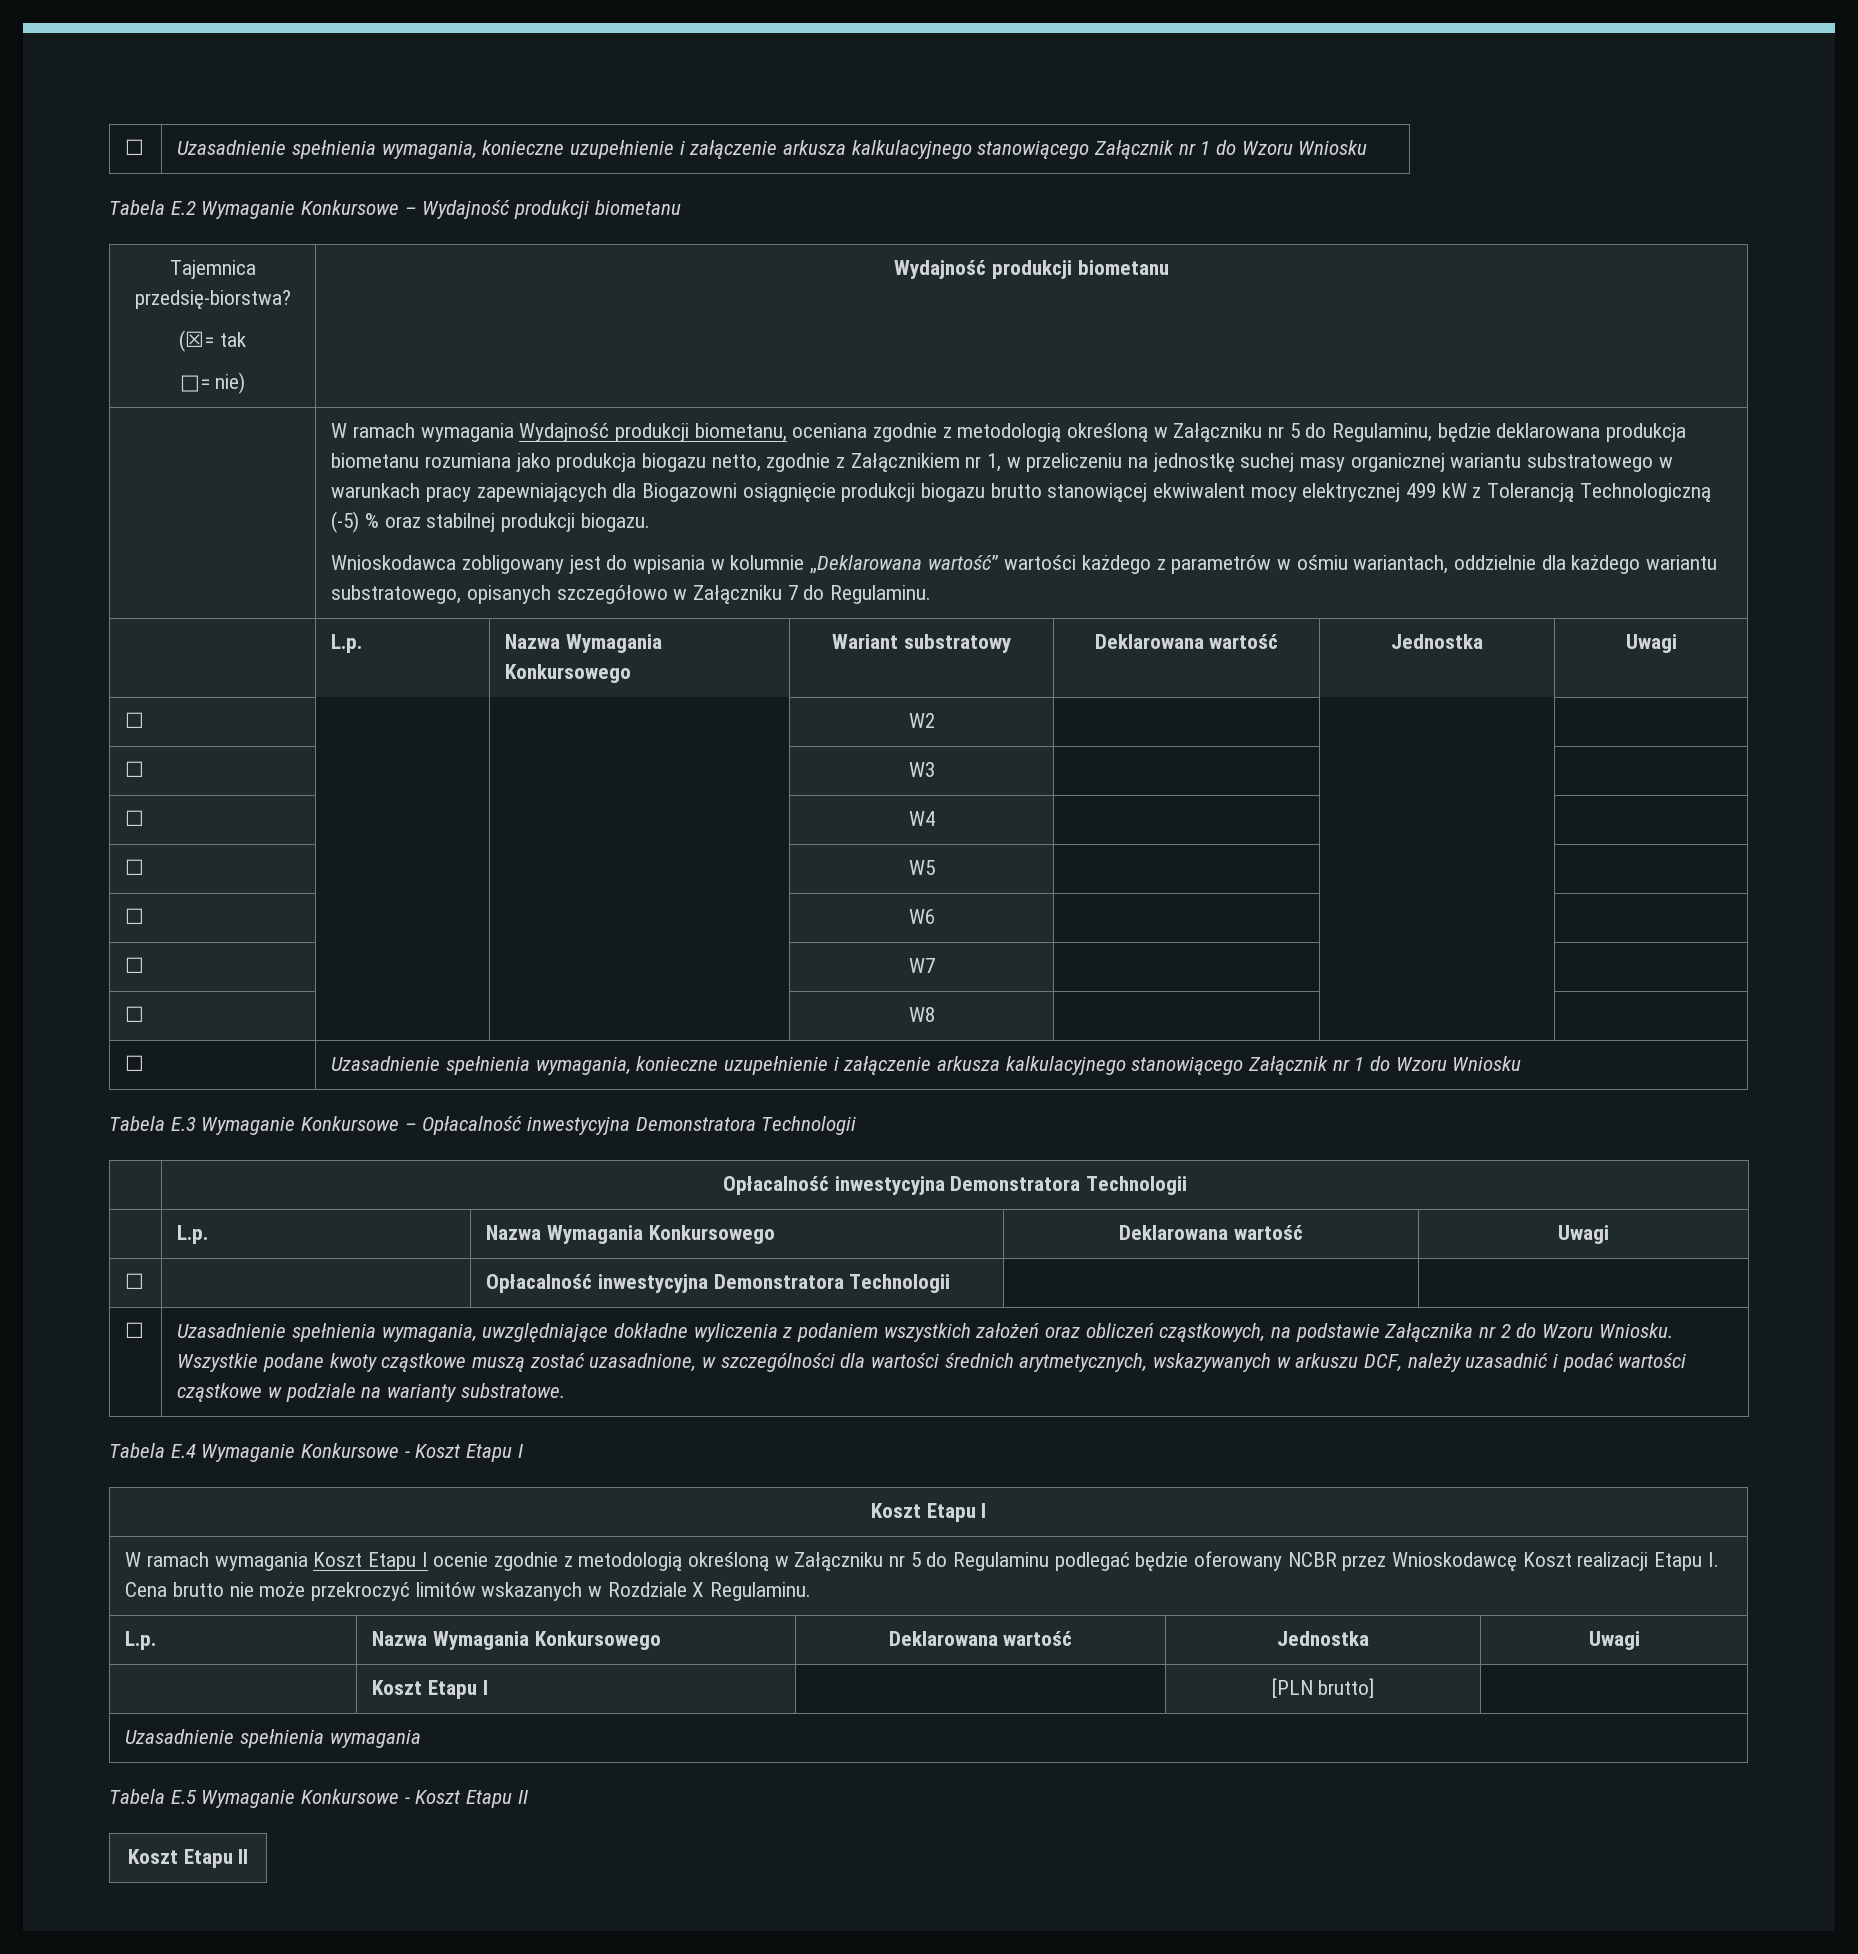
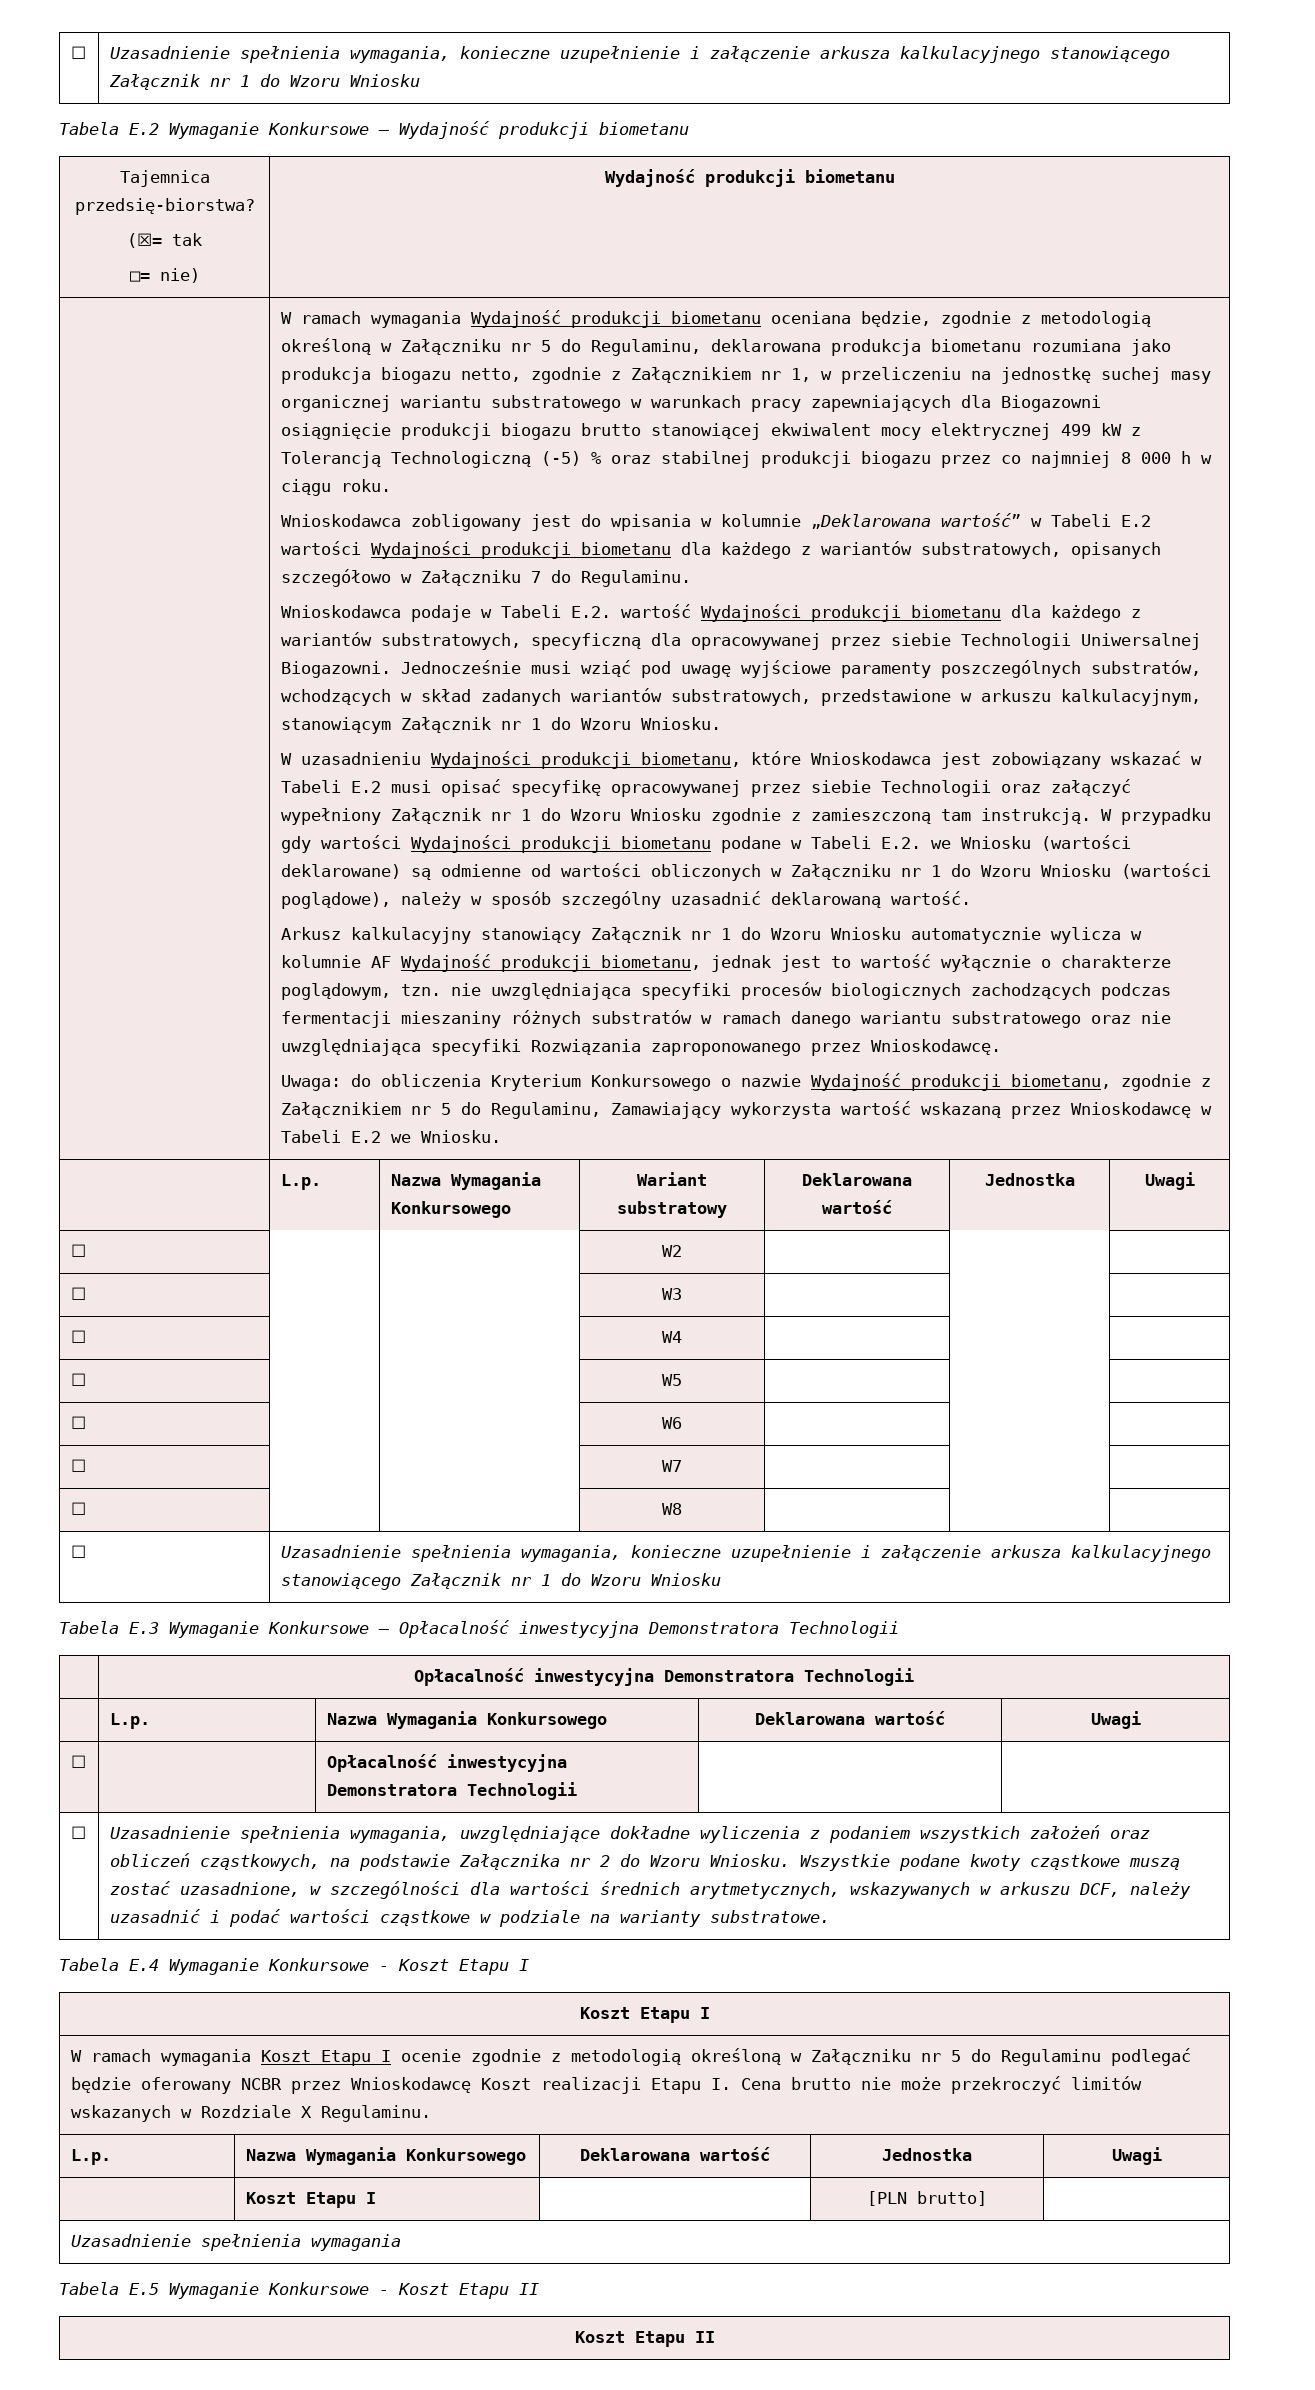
- W ramach wymagania Wydajność produkcji biometanu, oceniana zgodnie z metodologią określoną w Załączniku nr 5 do Regulaminu, będzie deklarowana produkcja biometanu rozumiana jako produkcja biogazu netto, zgodnie z Załącznikiem nr 1, w przeliczeniu na jednostkę suchej masy organicznej wariantu substratowego w warunkach pracy zapewniających dla Biogazowni osiągnięcie produkcji biogazu brutto stanowiącej ekwiwalent mocy elektrycznej 499 kW z Tolerancją Technologiczną (-5) % oraz stabilnej produkcji biogazu.
+ W ramach wymagania Wydajność produkcji biometanu oceniana będzie, zgodnie z metodologią określoną w Załączniku nr 5 do Regulaminu, deklarowana produkcja biometanu rozumiana jako produkcja biogazu netto, zgodnie z Załącznikiem nr 1, w przeliczeniu na jednostkę suchej masy organicznej wariantu substratowego w warunkach pracy zapewniających dla Biogazowni osiągnięcie produkcji biogazu brutto stanowiącej ekwiwalent mocy elektrycznej 499 kW z Tolerancją Technologiczną (-5) % oraz stabilnej produkcji biogazu przez co najmniej 8 000 h w ciągu roku.
- Wnioskodawca zobligowany jest do wpisania w kolumnie „Deklarowana wartość” wartości każdego z parametrów w ośmiu wariantach, oddzielnie dla każdego wariantu substratowego, opisanych szczegółowo w Załączniku 7 do Regulaminu.
+ Wnioskodawca zobligowany jest do wpisania w kolumnie „Deklarowana wartość” w Tabeli E.2 wartości Wydajności produkcji biometanu dla każdego z wariantów substratowych, opisanych szczegółowo w Załączniku 7 do Regulaminu.
+ Wnioskodawca podaje w Tabeli E.2. wartość Wydajności produkcji biometanu dla każdego z wariantów substratowych, specyficzną dla opracowywanej przez siebie Technologii Uniwersalnej Biogazowni. Jednocześnie musi wziąć pod uwagę wyjściowe paramenty poszczególnych substratów, wchodzących w skład zadanych wariantów substratowych, przedstawione w arkuszu kalkulacyjnym, stanowiącym Załącznik nr 1 do Wzoru Wniosku.
+ W uzasadnieniu Wydajności produkcji biometanu, które Wnioskodawca jest zobowiązany wskazać w Tabeli E.2 musi opisać specyfikę opracowywanej przez siebie Technologii oraz załączyć wypełniony Załącznik nr 1 do Wzoru Wniosku zgodnie z zamieszczoną tam instrukcją. W przypadku gdy wartości Wydajności produkcji biometanu podane w Tabeli E.2. we Wniosku (wartości deklarowane) są odmienne od wartości obliczonych w Załączniku nr 1 do Wzoru Wniosku (wartości poglądowe), należy w sposób szczególny uzasadnić deklarowaną wartość.
+ Arkusz kalkulacyjny stanowiący Załącznik nr 1 do Wzoru Wniosku automatycznie wylicza w kolumnie AF Wydajność produkcji biometanu, jednak jest to wartość wyłącznie o charakterze poglądowym, tzn. nie uwzględniająca specyfiki procesów biologicznych zachodzących podczas fermentacji mieszaniny różnych substratów w ramach danego wariantu substratowego oraz nie uwzględniająca specyfiki Rozwiązania zaproponowanego przez Wnioskodawcę.
+ Uwaga: do obliczenia Kryterium Konkursowego o nazwie Wydajność produkcji biometanu, zgodnie z Załącznikiem nr 5 do Regulaminu, Zamawiający wykorzysta wartość wskazaną przez Wnioskodawcę w Tabeli E.2 we Wniosku.

